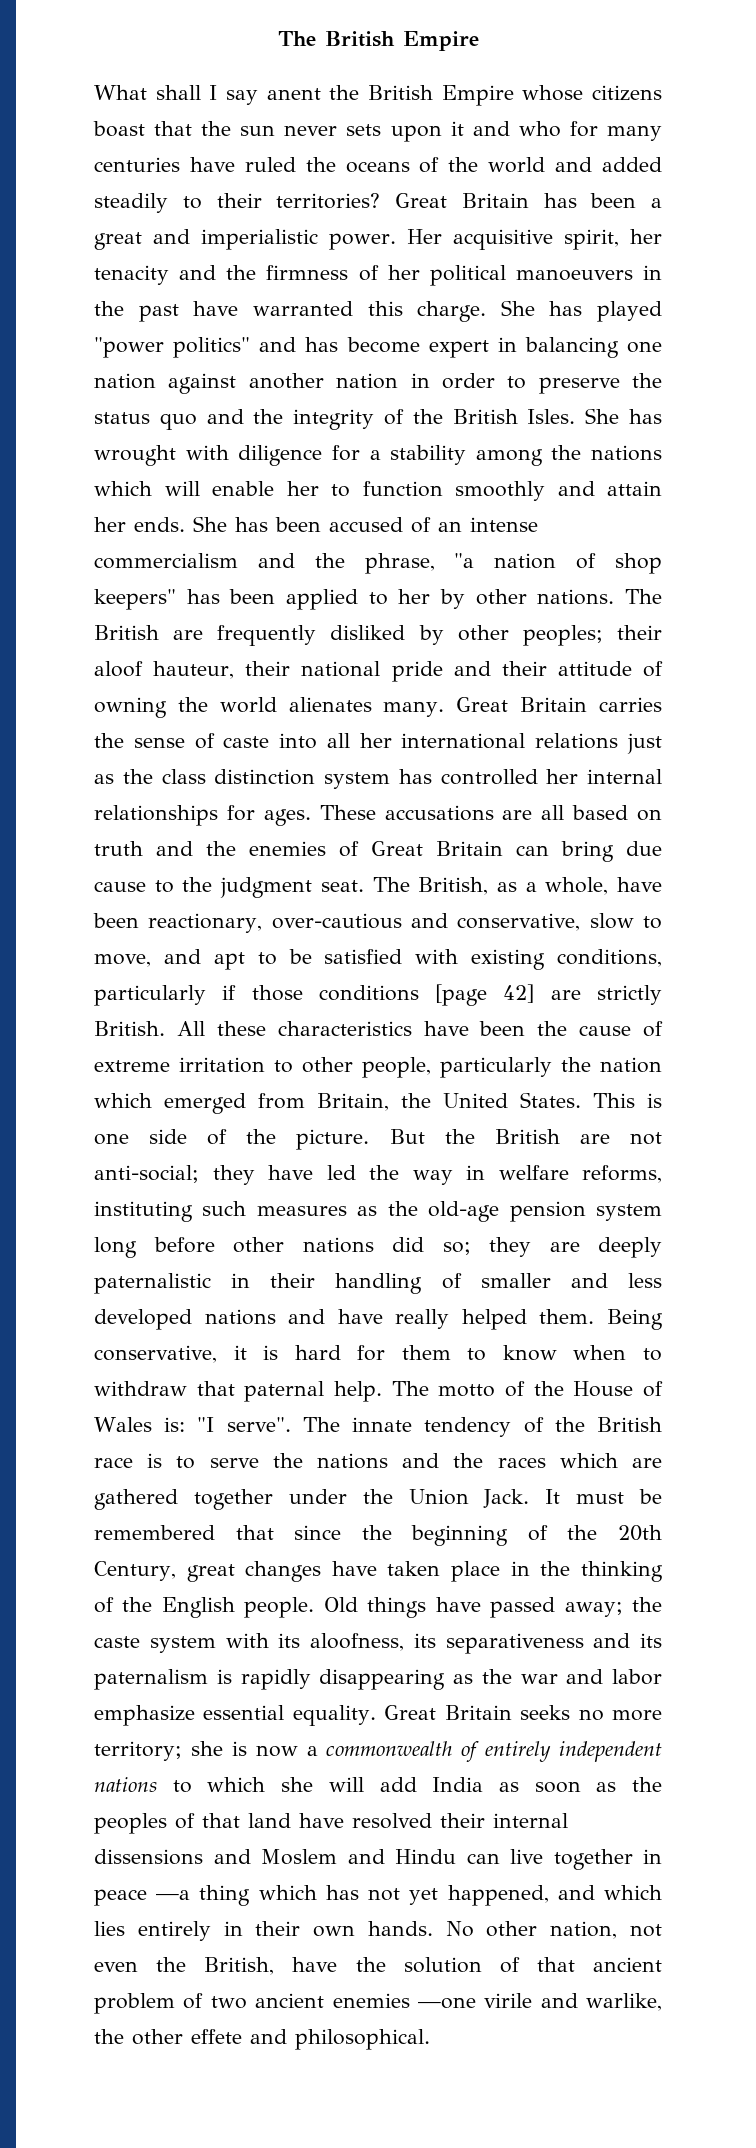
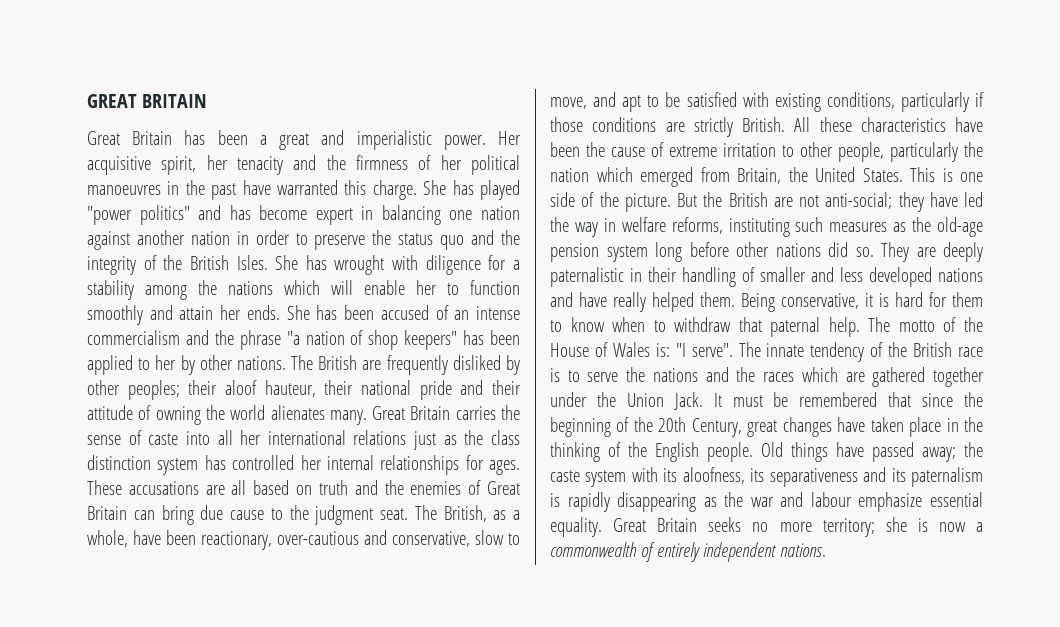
- The British Empire
- What shall I say anent the British Empire whose citizens boast that the sun never sets upon it and who for many centuries have ruled the oceans of the world and added steadily to their territories? Great Britain has been a great and imperialistic power.
+ GREAT BRITAIN
+ Great Britain has been a great and imperialistic power.
- Her acquisitive spirit, her tenacity and the firmness of her political manoeuvers in the past have warranted this charge.
+ Her acquisitive spirit, her tenacity and the firmness of her political manoeuvres in the past have warranted this charge.
- She has been accused of an intense commercialism and the phrase, "a nation of shop keepers" has been applied to her by other nations.
+ She has been accused of an intense commercialism and the phrase "a nation of shop keepers" has been applied to her by other nations.
- The British, as a whole, have been reactionary, over-cautious and conservative, slow to move, and apt to be satisfied with existing conditions, particularly if those conditions [page 42] are strictly British.
+ The British, as a whole, have been reactionary, over-cautious and conservative, slow to move, and apt to be satisfied with existing conditions, particularly if those conditions are strictly British.
- But the British are not anti-social; they have led the way in welfare reforms, instituting such measures as the old-age pension system long before other nations did so; they are deeply paternalistic in their handling of smaller and less developed nations and have really helped them.
+ But the British are not anti-social; they have led the way in welfare reforms, instituting such measures as the old-age pension system long before other nations did so. They are deeply paternalistic in their handling of smaller and less developed nations and have really helped them.
- Old things have passed away; the caste system with its aloofness, its separativeness and its paternalism is rapidly disappearing as the war and labor emphasize essential equality.
+ Old things have passed away; the caste system with its aloofness, its separativeness and its paternalism is rapidly disappearing as the war and labour emphasize essential equality.
- Great Britain seeks no more territory; she is now a commonwealth of entirely independent nations to which she will add India as soon as the peoples of that land have resolved their internal dissensions and Moslem and Hindu can live together in peace —a thing which has not yet happened, and which lies entirely in their own hands. No other nation, not even the British, have the solution of that ancient problem of two ancient enemies —one virile and warlike, the other effete and philosophical.
+ Great Britain seeks no more territory; she is now a commonwealth of entirely independent nations.

